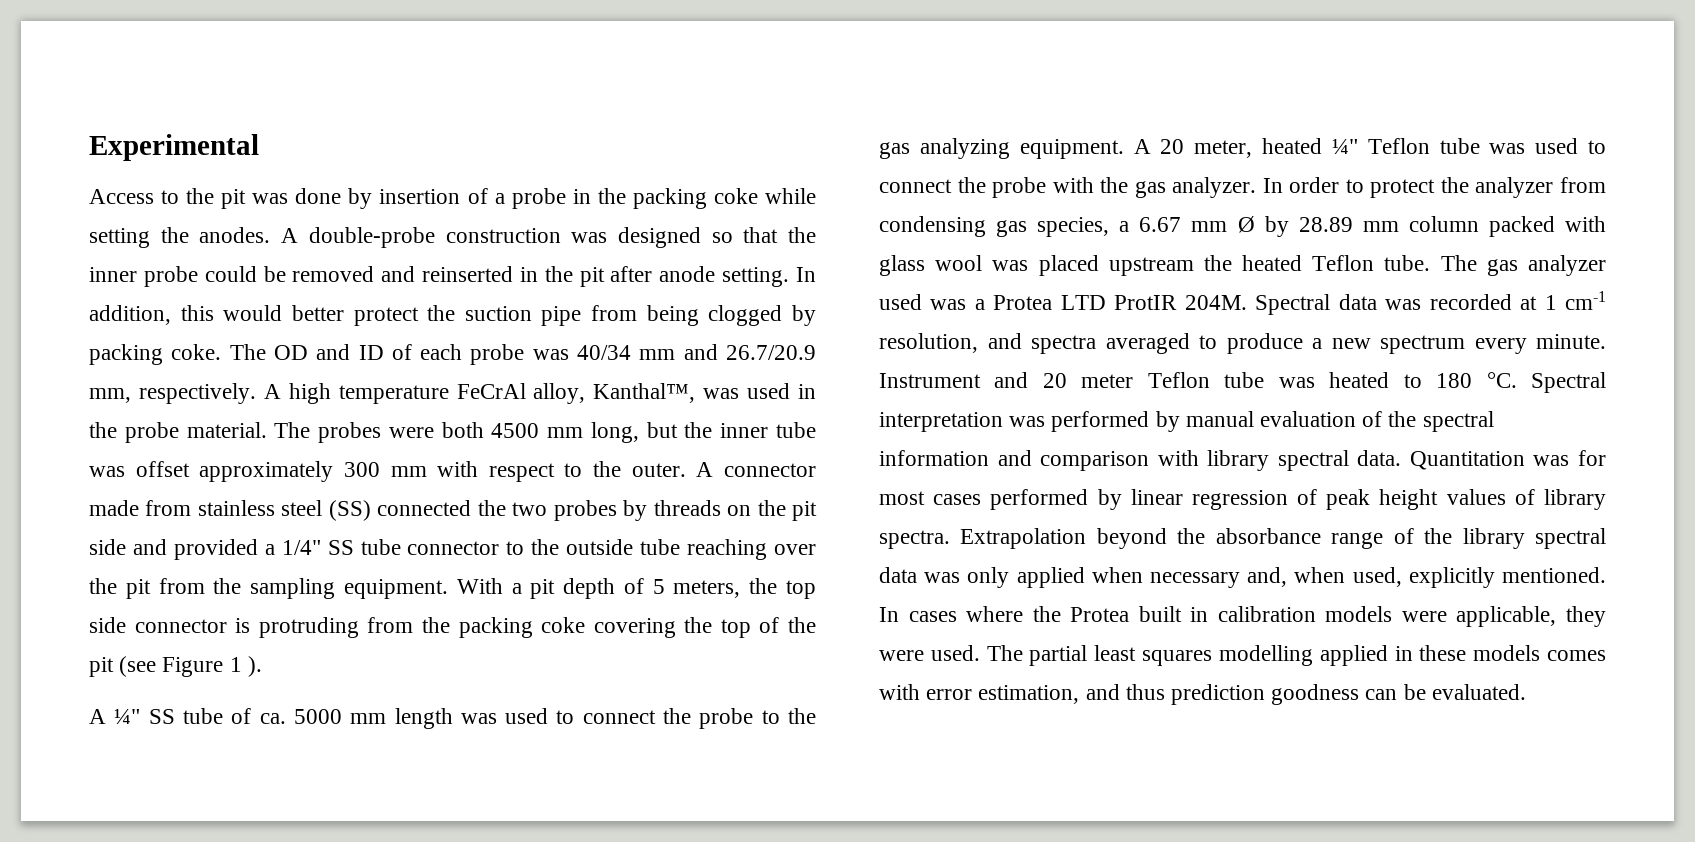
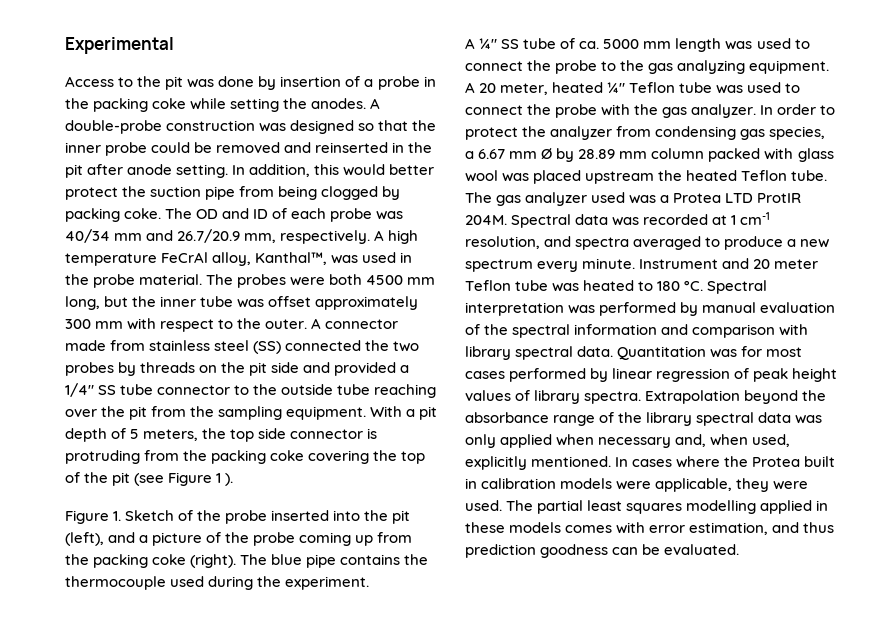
+ Figure 1. Sketch of the probe inserted into the pit (left), and a picture of the probe coming up from the packing coke (right). The blue pipe contains the thermocouple used during the experiment.

